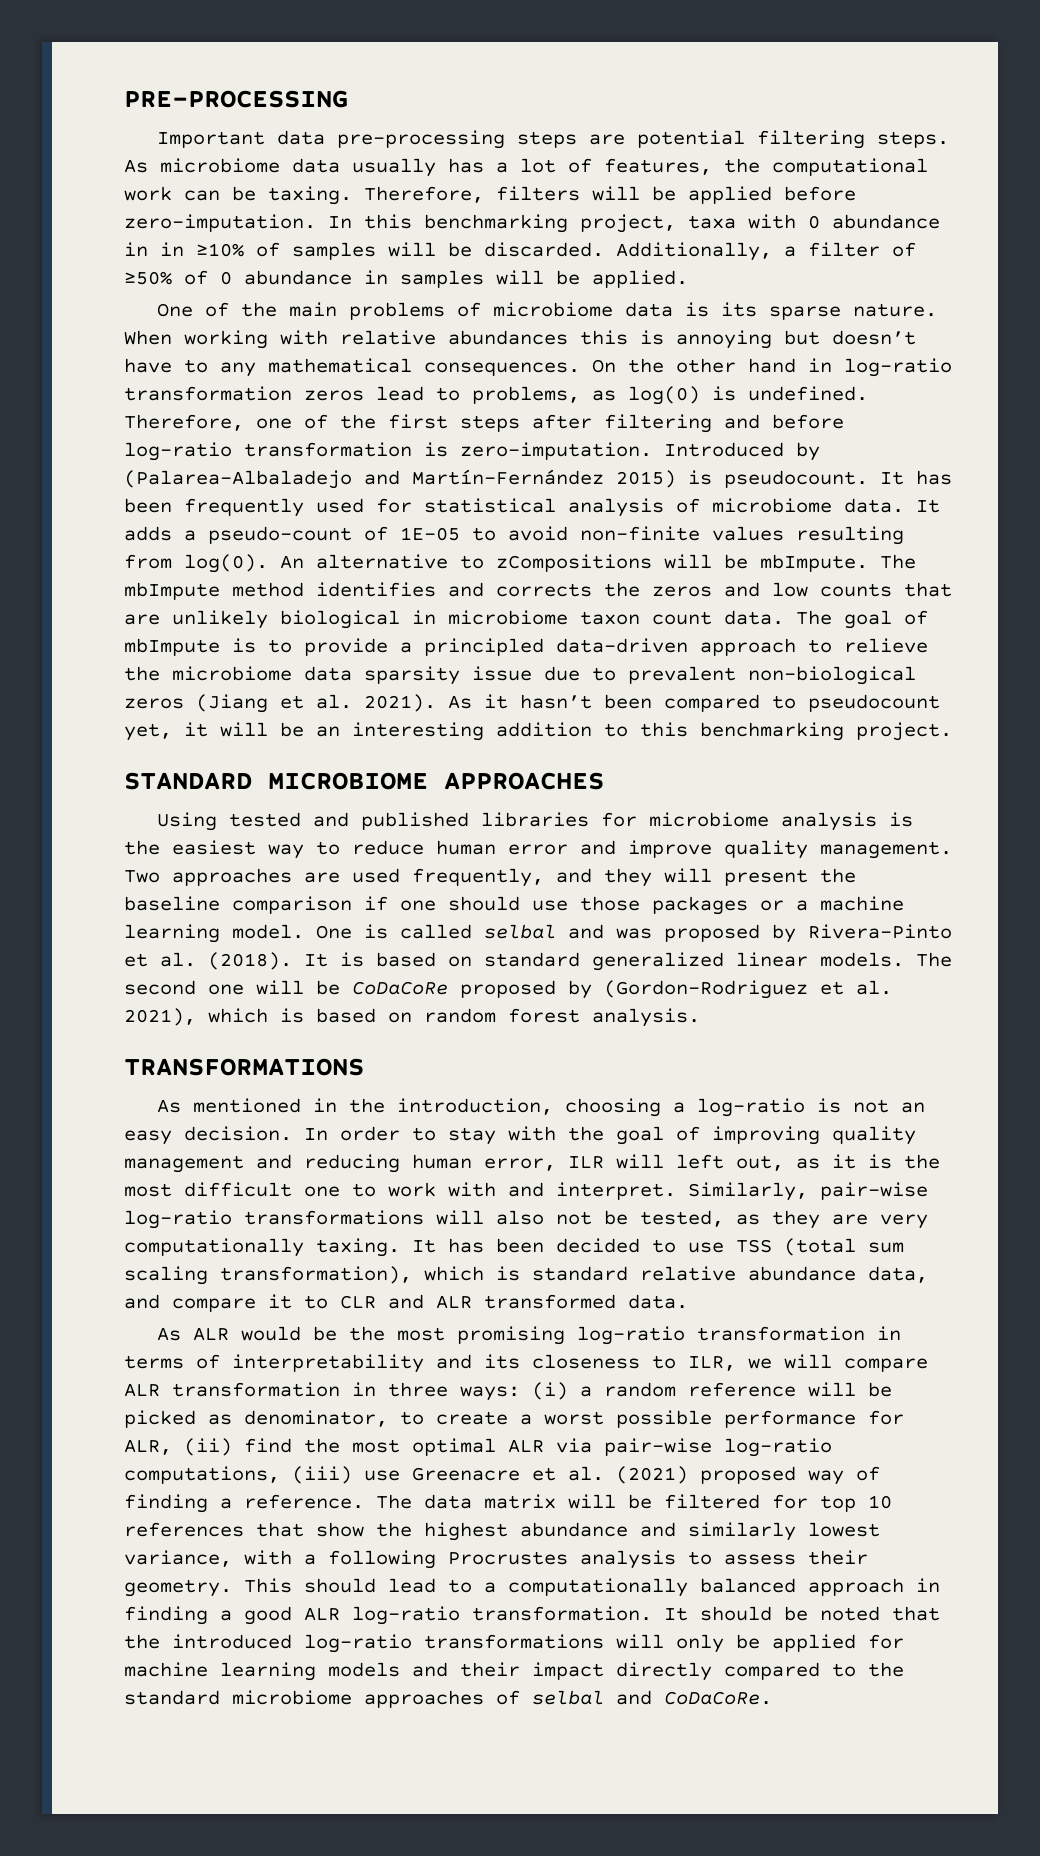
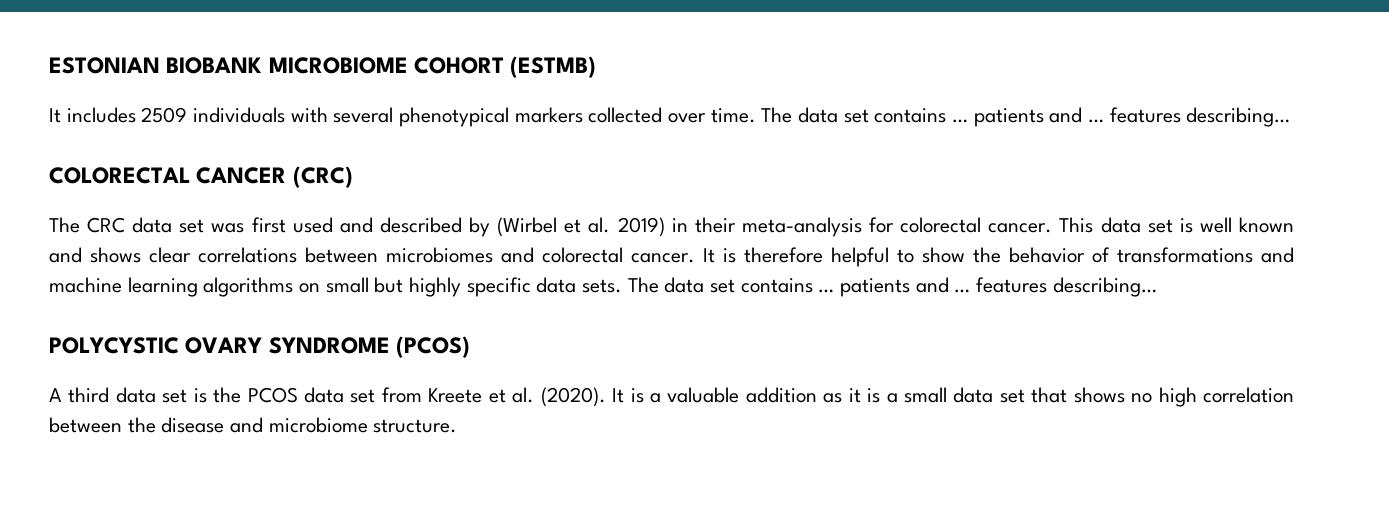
- PRE-PROCESSING
- Important data pre-processing steps are potential filtering steps. As microbiome data usually has a lot of features, the computational work can be taxing. Therefore, filters will be applied before zero-imputation. In this benchmarking project, taxa with 0 abundance in in ≥10% of samples will be discarded. Additionally, a filter of ≥50% of 0 abundance in samples will be applied.
- One of the main problems of microbiome data is its sparse nature. When working with relative abundances this is annoying but doesn’t have to any mathematical consequences. On the other hand in log-ratio transformation zeros lead to problems, as log(0) is undefined. Therefore, one of the first steps after filtering and before log-ratio transformation is zero-imputation. Introduced by (Palarea-Albaladejo and Martín-Fernández 2015) is pseudocount. It has been frequently used for statistical analysis of microbiome data. It adds a pseudo-count of 1E-05 to avoid non-finite values resulting from log(0). An alternative to zCompositions will be mbImpute. The mbImpute method identifies and corrects the zeros and low counts that are unlikely biological in microbiome taxon count data. The goal of mbImpute is to provide a principled data-driven approach to relieve the microbiome data sparsity issue due to prevalent non-biological zeros (Jiang et al. 2021). As it hasn’t been compared to pseudocount yet, it will be an interesting addition to this benchmarking project.
- STANDARD MICROBIOME APPROACHES
- Using tested and published libraries for microbiome analysis is the easiest way to reduce human error and improve quality management. Two approaches are used frequently, and they will present the baseline comparison if one should use those packages or a machine learning model. One is called selbal and was proposed by Rivera-Pinto et al. (2018). It is based on standard generalized linear models. The second one will be CoDaCoRe proposed by (Gordon-Rodriguez et al. 2021), which is based on random forest analysis.
- TRANSFORMATIONS
- As mentioned in the introduction, choosing a log-ratio is not an easy decision. In order to stay with the goal of improving quality management and reducing human error, ILR will left out, as it is the most difficult one to work with and interpret. Similarly, pair-wise log-ratio transformations will also not be tested, as they are very computationally taxing. It has been decided to use TSS (total sum scaling transformation), which is standard relative abundance data, and compare it to CLR and ALR transformed data.
- As ALR would be the most promising log-ratio transformation in terms of interpretability and its closeness to ILR, we will compare ALR transformation in three ways: (i) a random reference will be picked as denominator, to create a worst possible performance for ALR, (ii) find the most optimal ALR via pair-wise log-ratio computations, (iii) use Greenacre et al. (2021) proposed way of finding a reference. The data matrix will be filtered for top 10 references that show the highest abundance and similarly lowest variance, with a following Procrustes analysis to assess their geometry. This should lead to a computationally balanced approach in finding a good ALR log-ratio transformation. It should be noted that the introduced log-ratio transformations will only be applied for machine learning models and their impact directly compared to the standard microbiome approaches of selbal and CoDaCoRe.
+ ESTONIAN BIOBANK MICROBIOME COHORT (ESTMB)
+ It includes 2509 individuals with several phenotypical markers collected over time. The data set contains … patients and … features describing…
+ COLORECTAL CANCER (CRC)
+ The CRC data set was first used and described by (Wirbel et al. 2019) in their meta-analysis for colorectal cancer. This data set is well known and shows clear correlations between microbiomes and colorectal cancer. It is therefore helpful to show the behavior of transformations and machine learning algorithms on small but highly specific data sets. The data set contains … patients and … features describing…
+ POLYCYSTIC OVARY SYNDROME (PCOS)
+ A third data set is the PCOS data set from Kreete et al. (2020). It is a valuable addition as it is a small data set that shows no high correlation between the disease and microbiome structure.

